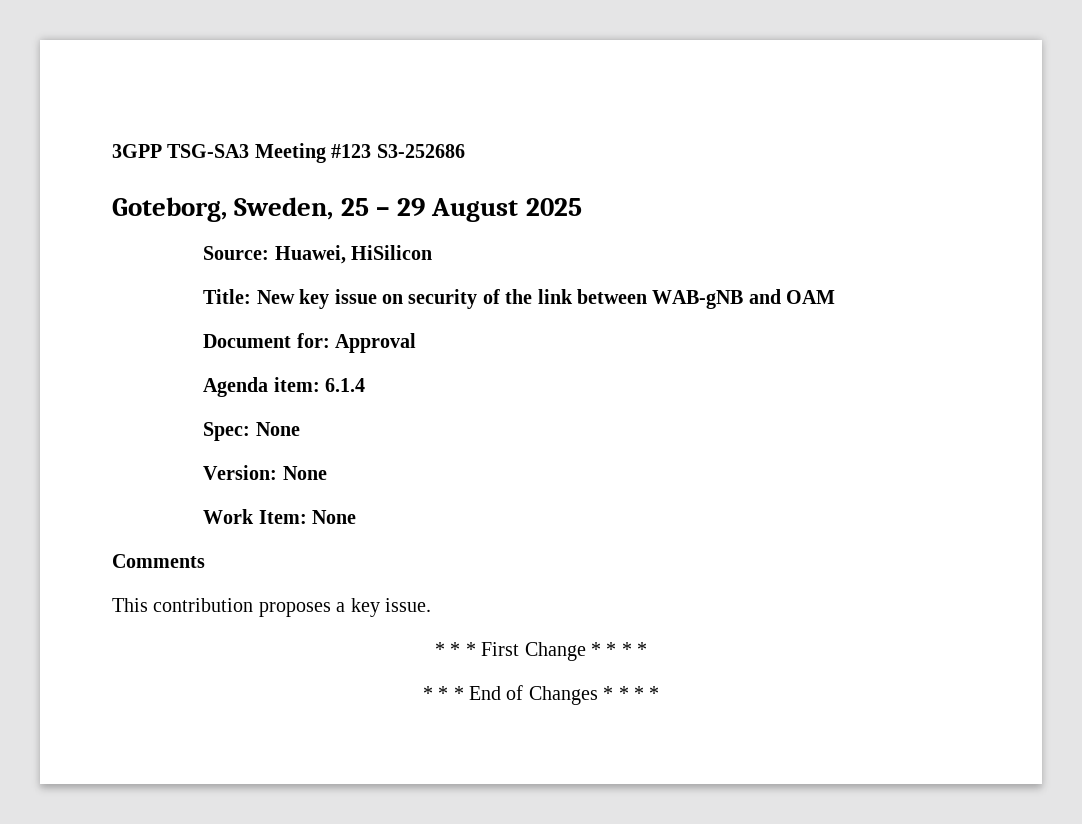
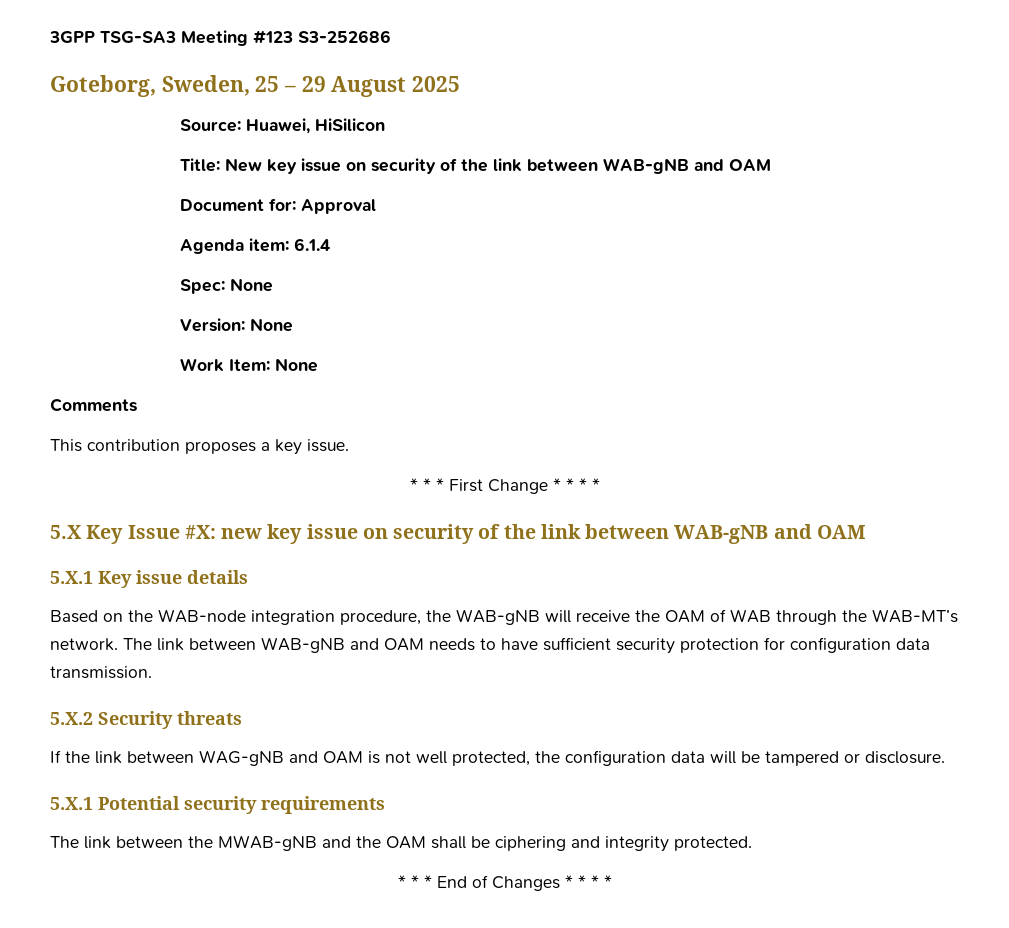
+ 5.X Key Issue #X: new key issue on security of the link between WAB-gNB and OAM
+ 5.X.1 Key issue details
+ Based on the WAB-node integration procedure, the WAB-gNB will receive the OAM of WAB through the WAB-MT’s network. The link between WAB-gNB and OAM needs to have sufficient security protection for configuration data transmission.
+ 5.X.2 Security threats
+ If the link between WAG-gNB and OAM is not well protected, the configuration data will be tampered or disclosure.
+ 5.X.1 Potential security requirements
+ The link between the MWAB-gNB and the OAM shall be ciphering and integrity protected.

